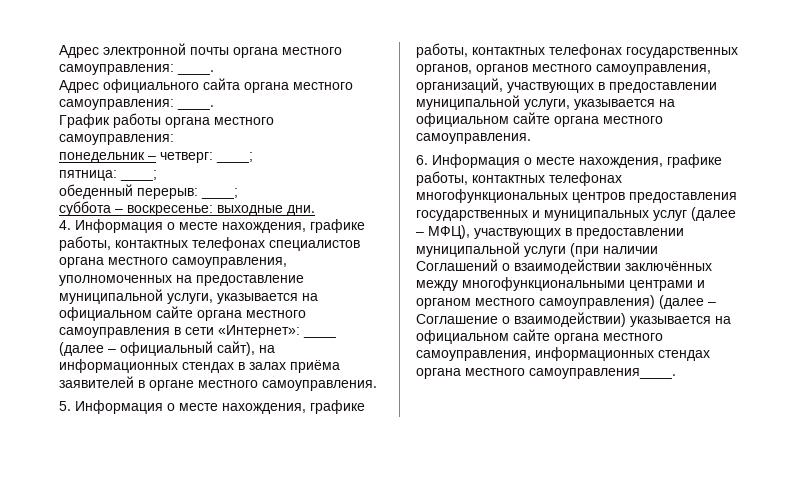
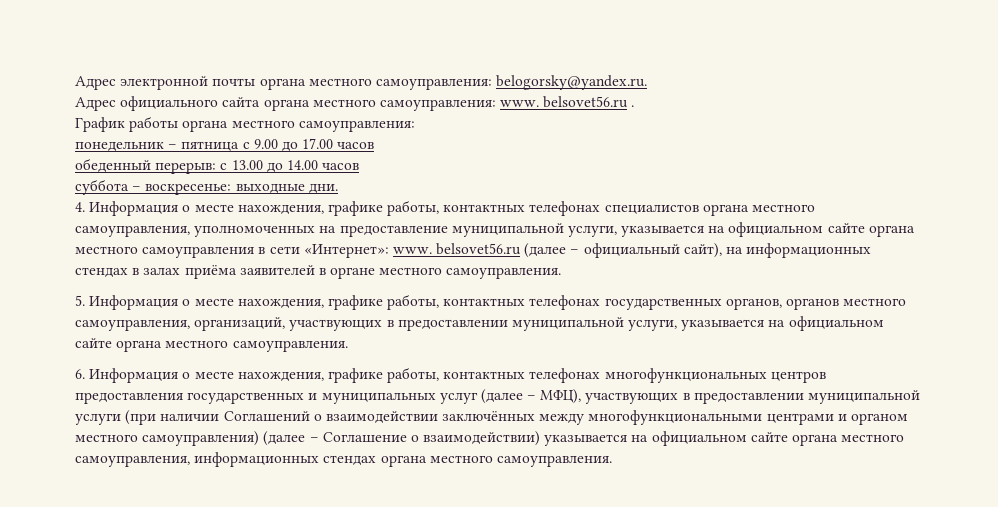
- Адрес электронной почты органа местного самоуправления: ____.
+ Адрес электронной почты органа местного самоуправления: belogorsky@yandex.ru.
- Адрес официального сайта органа местного самоуправления: ____.
+ Адрес официального сайта органа местного самоуправления: www. belsovet56.ru .
- понедельник – четверг: ____;
- пятница: ____;
- обеденный перерыв: ____;
+ понедельник – пятница с 9.00 до 17.00 часов
+ обеденный перерыв: с 13.00 до 14.00 часов
- 4. Информация о месте нахождения, графике работы, контактных телефонах специалистов органа местного самоуправления, уполномоченных на предоставление муниципальной услуги, указывается на официальном сайте органа местного самоуправления в сети «Интернет»: ____ (далее – официальный сайт), на информационных стендах в залах приёма заявителей в органе местного самоуправления.
+ 4. Информация о месте нахождения, графике работы, контактных телефонах специалистов органа местного самоуправления, уполномоченных на предоставление муниципальной услуги, указывается на официальном сайте органа местного самоуправления в сети «Интернет»: www. belsovet56.ru (далее – официальный сайт), на информационных стендах в залах приёма заявителей в органе местного самоуправления.
- 6. Информация о месте нахождения, графике работы, контактных телефонах многофункциональных центров предоставления государственных и муниципальных услуг (далее – МФЦ), участвующих в предоставлении муниципальной услуги (при наличии Соглашений о взаимодействии заключённых между многофункциональными центрами и органом местного самоуправления) (далее – Соглашение о взаимодействии) указывается на официальном сайте органа местного самоуправления, информационных стендах органа местного самоуправления____.
+ 6. Информация о месте нахождения, графике работы, контактных телефонах многофункциональных центров предоставления государственных и муниципальных услуг (далее – МФЦ), участвующих в предоставлении муниципальной услуги (при наличии Соглашений о взаимодействии заключённых между многофункциональными центрами и органом местного самоуправления) (далее – Соглашение о взаимодействии) указывается на официальном сайте органа местного самоуправления, информационных стендах органа местного самоуправления.

